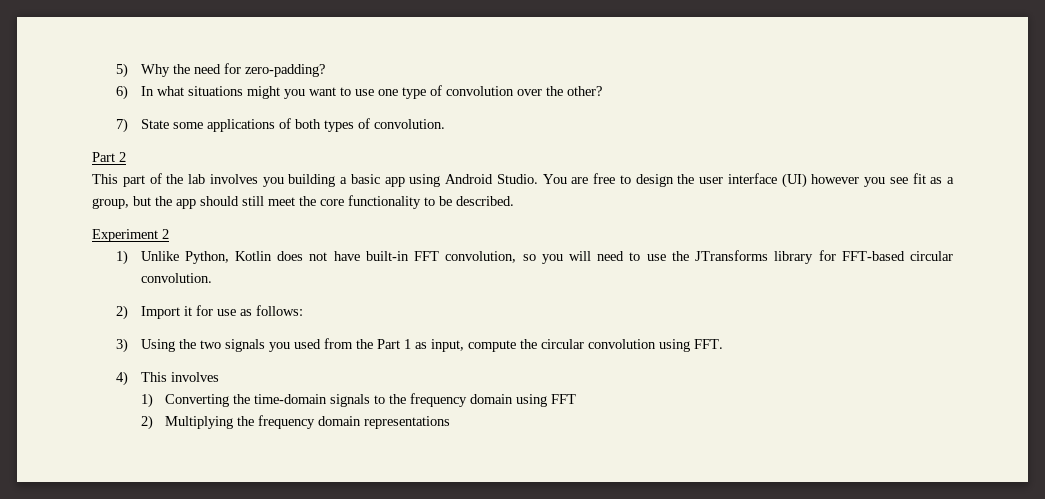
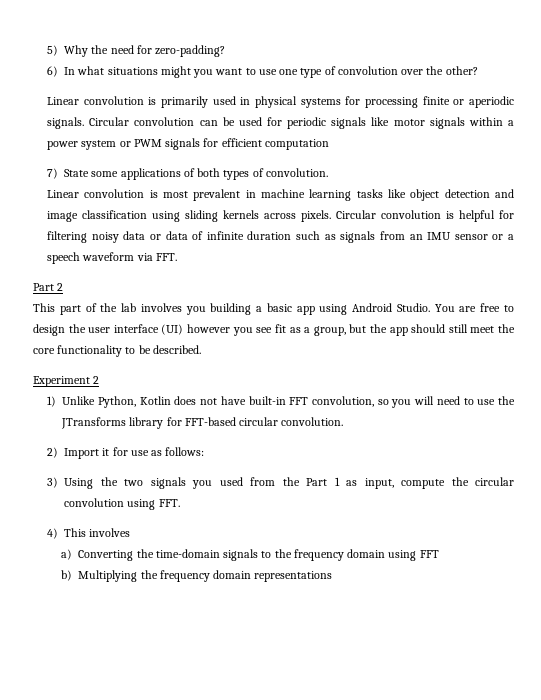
+ Linear convolution is primarily used in physical systems for processing finite or aperiodic signals. Circular convolution can be used for periodic signals like motor signals within a power system or PWM signals for efficient computation
+ Linear convolution is most prevalent in machine learning tasks like object detection and image classification using sliding kernels across pixels. Circular convolution is helpful for filtering noisy data or data of infinite duration such as signals from an IMU sensor or a speech waveform via FFT.
- 1) Converting the time-domain signals to the frequency domain using FFT
+ a) Converting the time-domain signals to the frequency domain using FFT
- 2) Multiplying the frequency domain representations
+ b) Multiplying the frequency domain representations

